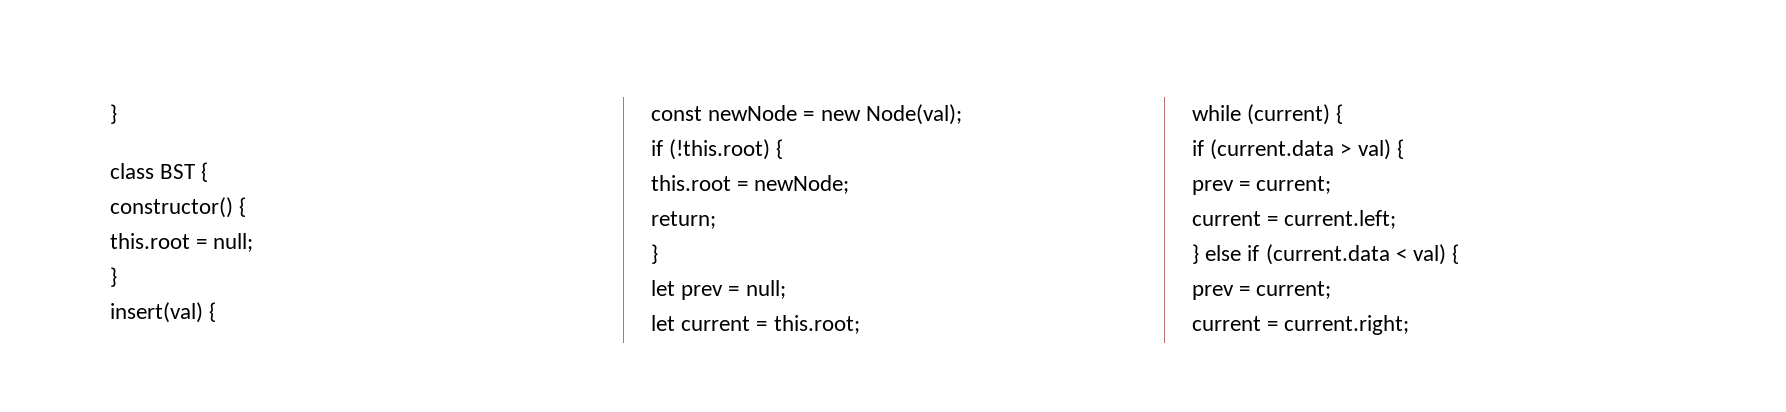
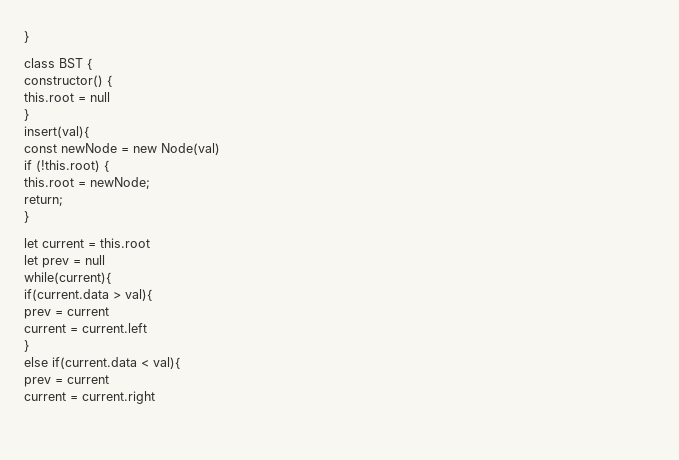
- this.root = null;
+ this.root = null
  }
- insert(val) {
+ insert(val){
- const newNode = new Node(val);
+ const newNode = new Node(val)
+ let current = this.root
- let prev = null;
- let current = this.root;
- while (current) {
- if (current.data > val) {
- prev = current;
- current = current.left;
- } else if (current.data < val) {
- prev = current;
- current = current.right;
+ let prev = null
+ while(current){
+ if(current.data > val){
+ prev = current
+ current = current.left
+ }
+ else if(current.data < val){
+ prev = current
+ current = current.right

